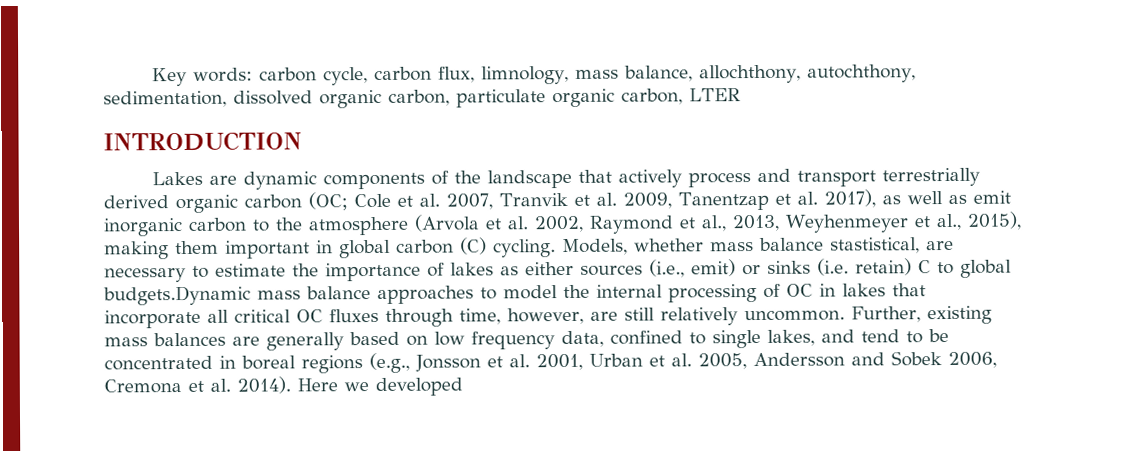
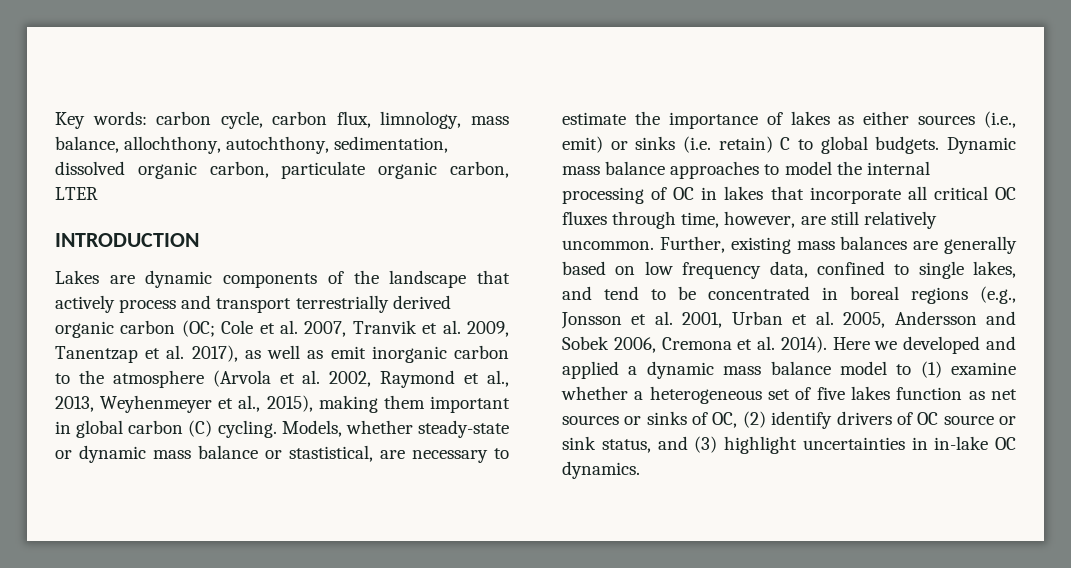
- Models, whether mass balance stastistical, are necessary to estimate the importance of lakes as either sources (i.e., emit) or sinks (i.e. retain) C to global budgets.Dynamic mass balance approaches to model the internal processing of OC in lakes that incorporate all critical OC fluxes through time, however, are still relatively uncommon.
+ Models, whether steady-state or dynamic mass balance or stastistical, are necessary to estimate the importance of lakes as either sources (i.e., emit) or sinks (i.e. retain) C to global budgets. Dynamic mass balance approaches to model the internal processing of OC in lakes that incorporate all critical OC fluxes through time, however, are still relatively uncommon.
- Here we developed
+ Here we developed and applied a dynamic mass balance model to (1) examine whether a heterogeneous set of five lakes function as net sources or sinks of OC, (2) identify drivers of OC source or sink status, and (3) highlight uncertainties in in-lake OC dynamics.

